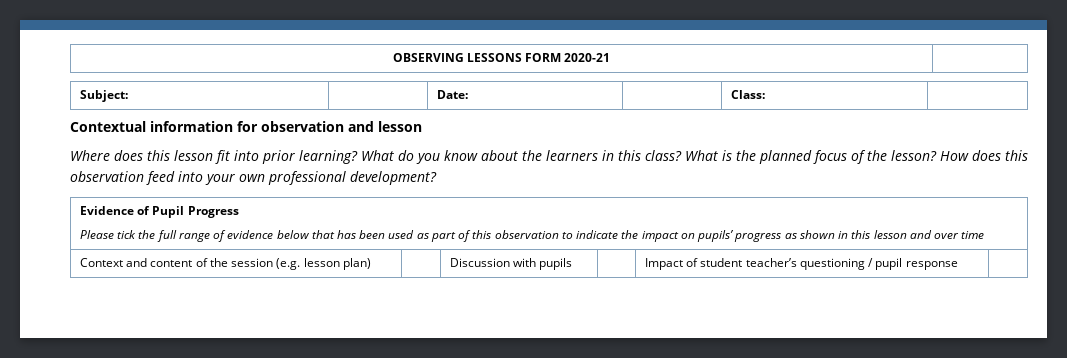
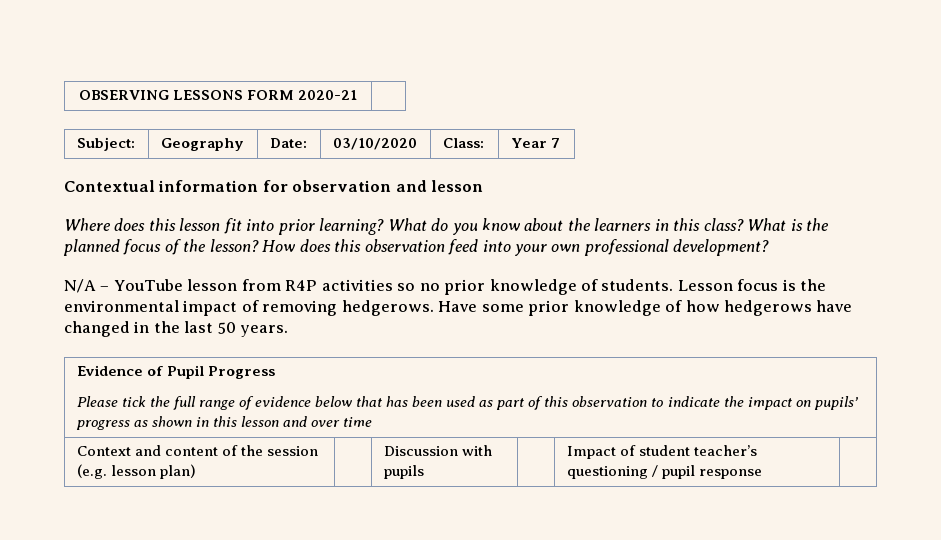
- Subject: | | Date: | | Class: |
+ Subject: | Geography | Date: | 03/10/2020 | Class: | Year 7
+ N/A – YouTube lesson from R4P activities so no prior knowledge of students. Lesson focus is the environmental impact of removing hedgerows. Have some prior knowledge of how hedgerows have changed in the last 50 years.

